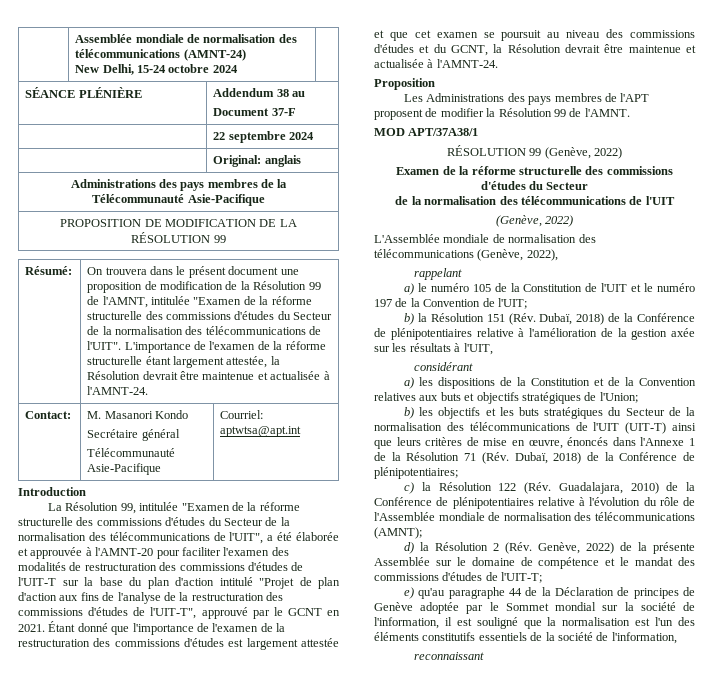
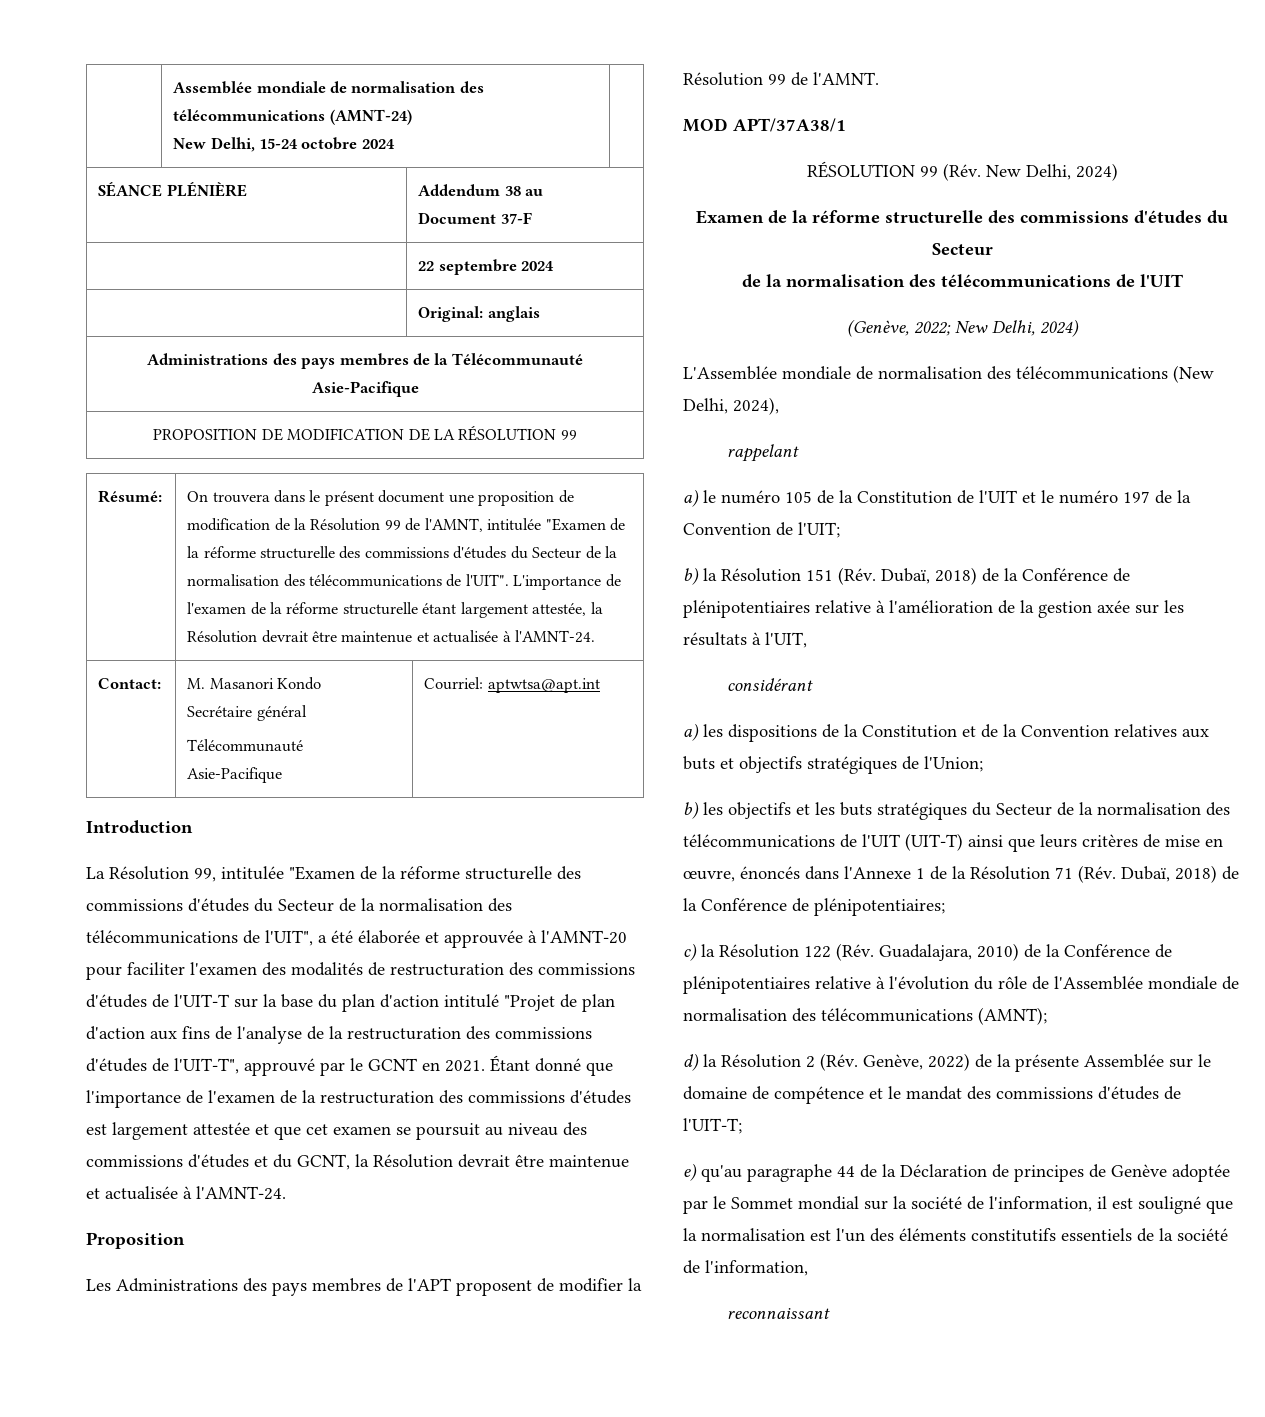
- RÉSOLUTION 99 (Genève, 2022)
+ RÉSOLUTION 99 (Rév. New Delhi, 2024)
  Examen de la réforme structurelle des commissions d'études du Secteur
  de la normalisation des télécommunications de l'UIT
- (Genève, 2022)
+ (Genève, 2022; New Delhi, 2024)
- L'Assemblée mondiale de normalisation des télécommunications (Genève, 2022),
+ L'Assemblée mondiale de normalisation des télécommunications (New Delhi, 2024),

